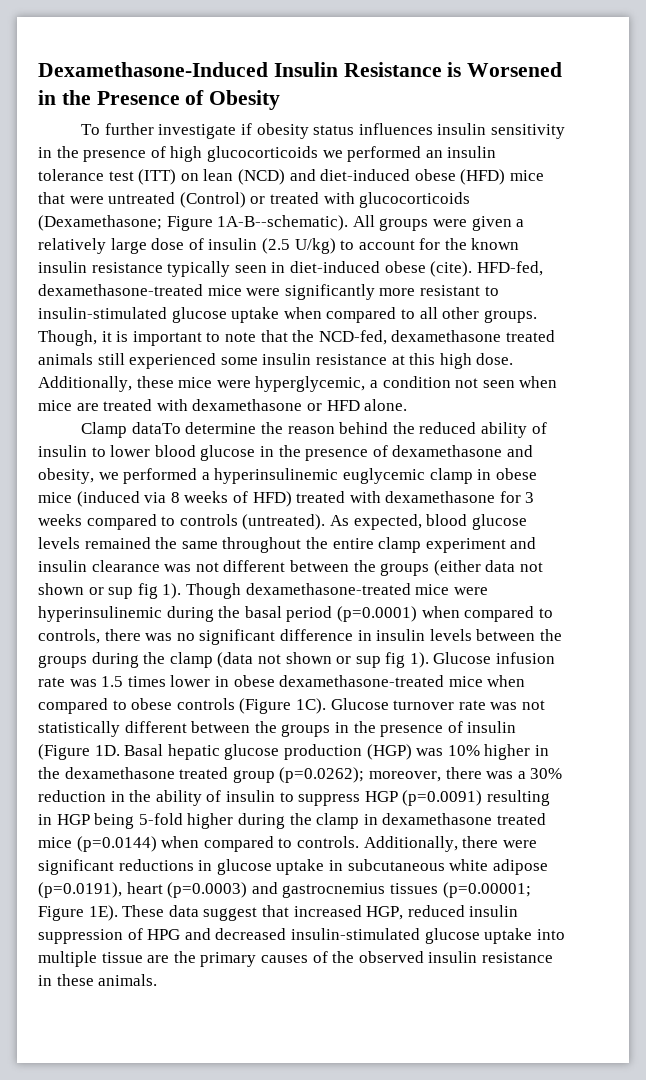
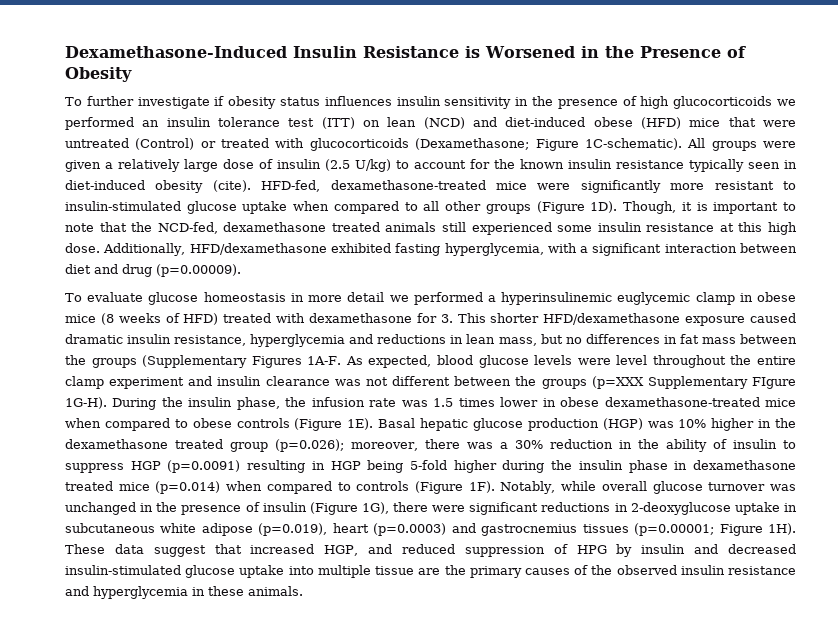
- To further investigate if obesity status influences insulin sensitivity in the presence of high glucocorticoids we performed an insulin tolerance test (ITT) on lean (NCD) and diet-induced obese (HFD) mice that were untreated (Control) or treated with glucocorticoids (Dexamethasone; Figure 1A-B--schematic).
+ To further investigate if obesity status influences insulin sensitivity in the presence of high glucocorticoids we performed an insulin tolerance test (ITT) on lean (NCD) and diet-induced obese (HFD) mice that were untreated (Control) or treated with glucocorticoids (Dexamethasone; Figure 1C-schematic).
- All groups were given a relatively large dose of insulin (2.5 U/kg) to account for the known insulin resistance typically seen in diet-induced obese (cite).
+ All groups were given a relatively large dose of insulin (2.5 U/kg) to account for the known insulin resistance typically seen in diet-induced obesity (cite).
- HFD-fed, dexamethasone-treated mice were significantly more resistant to insulin-stimulated glucose uptake when compared to all other groups.
+ HFD-fed, dexamethasone-treated mice were significantly more resistant to insulin-stimulated glucose uptake when compared to all other groups (Figure 1D).
- Additionally, these mice were hyperglycemic, a condition not seen when mice are treated with dexamethasone or HFD alone.
- Clamp dataTo determine the reason behind the reduced ability of insulin to lower blood glucose in the presence of dexamethasone and obesity, we performed a hyperinsulinemic euglycemic clamp in obese mice (induced via 8 weeks of HFD) treated with dexamethasone for 3 weeks compared to controls (untreated).
+ Additionally, HFD/dexamethasone exhibited fasting hyperglycemia, with a significant interaction between diet and drug (p=0.00009).
+ To evaluate glucose homeostasis in more detail we performed a hyperinsulinemic euglycemic clamp in obese mice (8 weeks of HFD) treated with dexamethasone for 3. This shorter HFD/dexamethasone exposure caused dramatic insulin resistance, hyperglycemia and reductions in lean mass, but no differences in fat mass between the groups (Supplementary Figures 1A-F.
- As expected, blood glucose levels remained the same throughout the entire clamp experiment and insulin clearance was not different between the groups (either data not shown or sup fig 1). Though dexamethasone-treated mice were hyperinsulinemic during the basal period (p=0.0001) when compared to controls, there was no significant difference in insulin levels between the groups during the clamp (data not shown or sup fig 1). Glucose infusion rate was 1.5 times lower in obese dexamethasone-treated mice when compared to obese controls (Figure 1C). Glucose turnover rate was not statistically different between the groups in the presence of insulin (Figure 1D.
+ As expected, blood glucose levels were level throughout the entire clamp experiment and insulin clearance was not different between the groups (p=XXX Supplementary FIgure 1G-H). During the insulin phase, the infusion rate was 1.5 times lower in obese dexamethasone-treated mice when compared to obese controls (Figure 1E).
- Basal hepatic glucose production (HGP) was 10% higher in the dexamethasone treated group (p=0.0262); moreover, there was a 30% reduction in the ability of insulin to suppress HGP (p=0.0091) resulting in HGP being 5-fold higher during the clamp in dexamethasone treated mice (p=0.0144) when compared to controls. Additionally, there were significant reductions in glucose uptake in subcutaneous white adipose (p=0.0191), heart (p=0.0003) and gastrocnemius tissues (p=0.00001; Figure 1E).
+ Basal hepatic glucose production (HGP) was 10% higher in the dexamethasone treated group (p=0.026); moreover, there was a 30% reduction in the ability of insulin to suppress HGP (p=0.0091) resulting in HGP being 5-fold higher during the insulin phase in dexamethasone treated mice (p=0.014) when compared to controls (Figure 1F). Notably, while overall glucose turnover was unchanged in the presence of insulin (Figure 1G), there were significant reductions in 2-deoxyglucose uptake in subcutaneous white adipose (p=0.019), heart (p=0.0003) and gastrocnemius tissues (p=0.00001; Figure 1H).
- These data suggest that increased HGP, reduced insulin suppression of HPG and decreased insulin-stimulated glucose uptake into multiple tissue are the primary causes of the observed insulin resistance in these animals.
+ These data suggest that increased HGP, and reduced suppression of HPG by insulin and decreased insulin-stimulated glucose uptake into multiple tissue are the primary causes of the observed insulin resistance and hyperglycemia in these animals.

